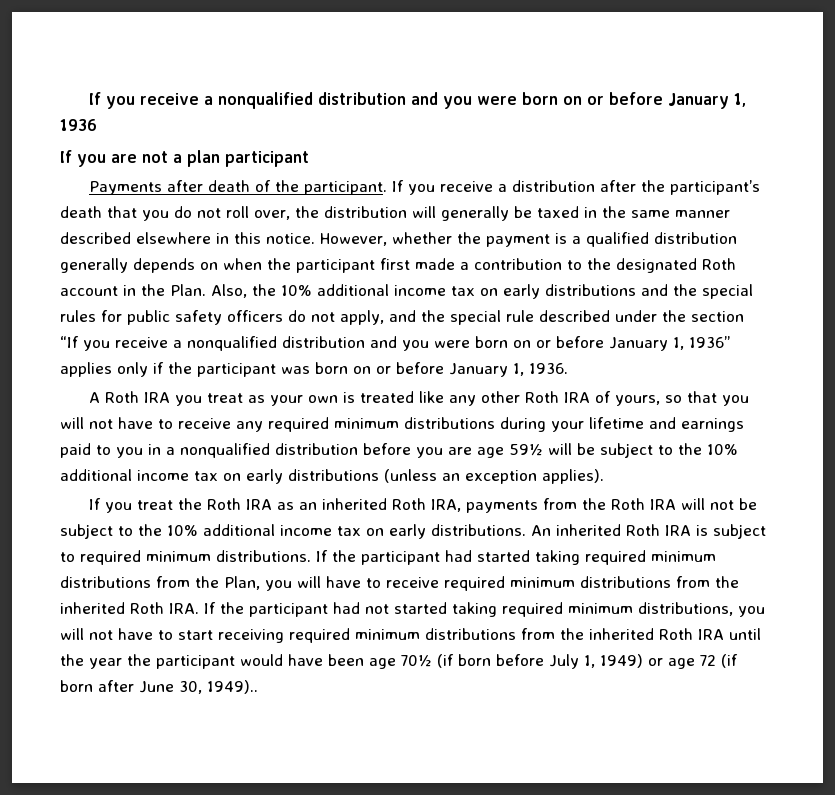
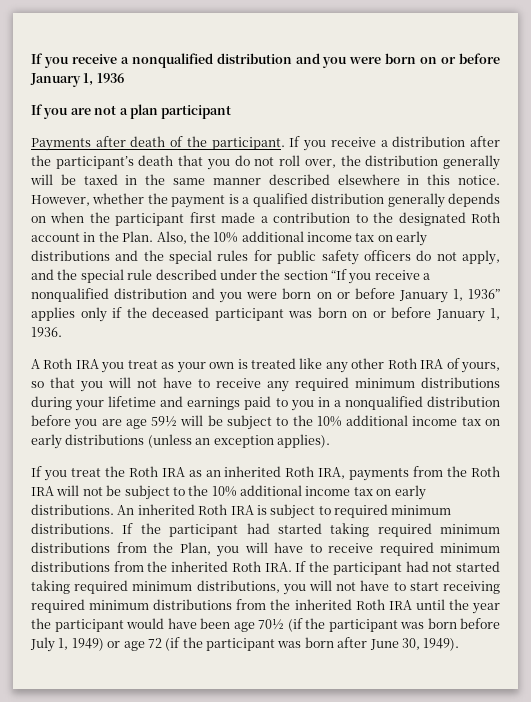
- If you receive a distribution after the participant’s death that you do not roll over, the distribution will generally be taxed in the same manner described elsewhere in this notice.
+ If you receive a distribution after the participant’s death that you do not roll over, the distribution generally will be taxed in the same manner described elsewhere in this notice.
- Also, the 10% additional income tax on early distributions and the special rules for public safety officers do not apply, and the special rule described under the section “If you receive a nonqualified distribution and you were born on or before January 1, 1936” applies only if the participant was born on or before January 1, 1936.
+ Also, the 10% additional income tax on early distributions and the special rules for public safety officers do not apply, and the special rule described under the section “If you receive a nonqualified distribution and you were born on or before January 1, 1936” applies only if the deceased participant was born on or before January 1, 1936.
- If the participant had started taking required minimum distributions from the Plan, you will have to receive required minimum distributions from the inherited Roth IRA. If the participant had not started taking required minimum distributions, you will not have to start receiving required minimum distributions from the inherited Roth IRA until the year the participant would have been age 70½ (if born before July 1, 1949) or age 72 (if born after June 30, 1949)..
+ If the participant had started taking required minimum distributions from the Plan, you will have to receive required minimum distributions from the inherited Roth IRA. If the participant had not started taking required minimum distributions, you will not have to start receiving required minimum distributions from the inherited Roth IRA until the year the participant would have been age 70½ (if the participant was born before July 1, 1949) or age 72 (if the participant was born after June 30, 1949).

